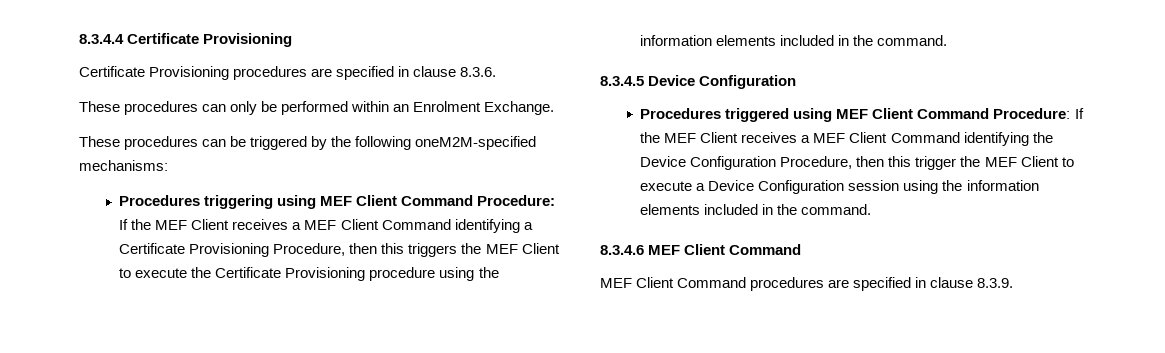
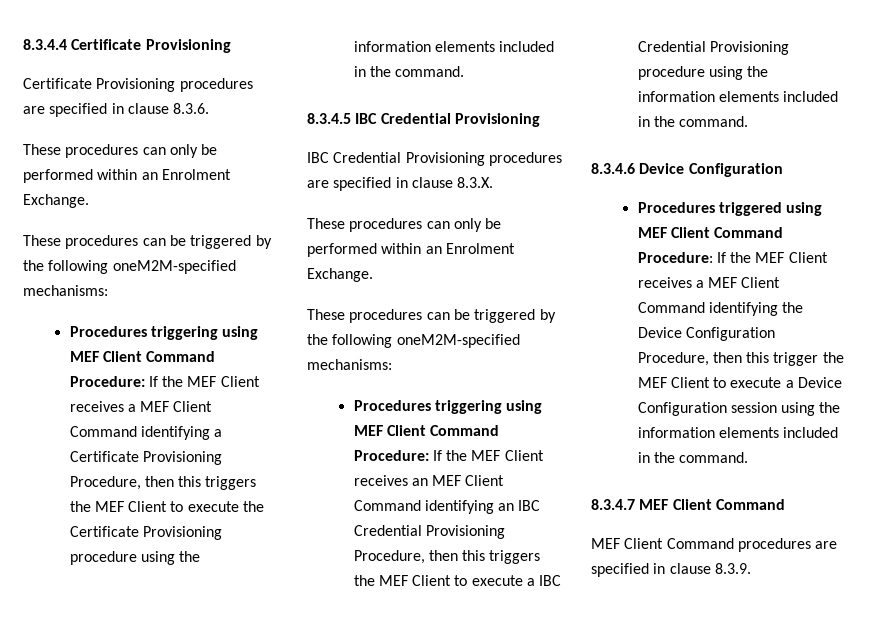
- 8.3.4.5 Device Configuration
+ 8.3.4.5 IBC Credential Provisioning
+ IBC Credential Provisioning procedures are specified in clause 8.3.X.
+ These procedures can only be performed within an Enrolment Exchange.
+ These procedures can be triggered by the following oneM2M-specified mechanisms:
+ Procedures triggering using MEF Client Command Procedure: If the MEF Client receives an MEF Client Command identifying an IBC Credential Provisioning Procedure, then this triggers the MEF Client to execute a IBC Credential Provisioning procedure using the information elements included in the command.
+ 8.3.4.6 Device Configuration
- 8.3.4.6 MEF Client Command
+ 8.3.4.7 MEF Client Command

